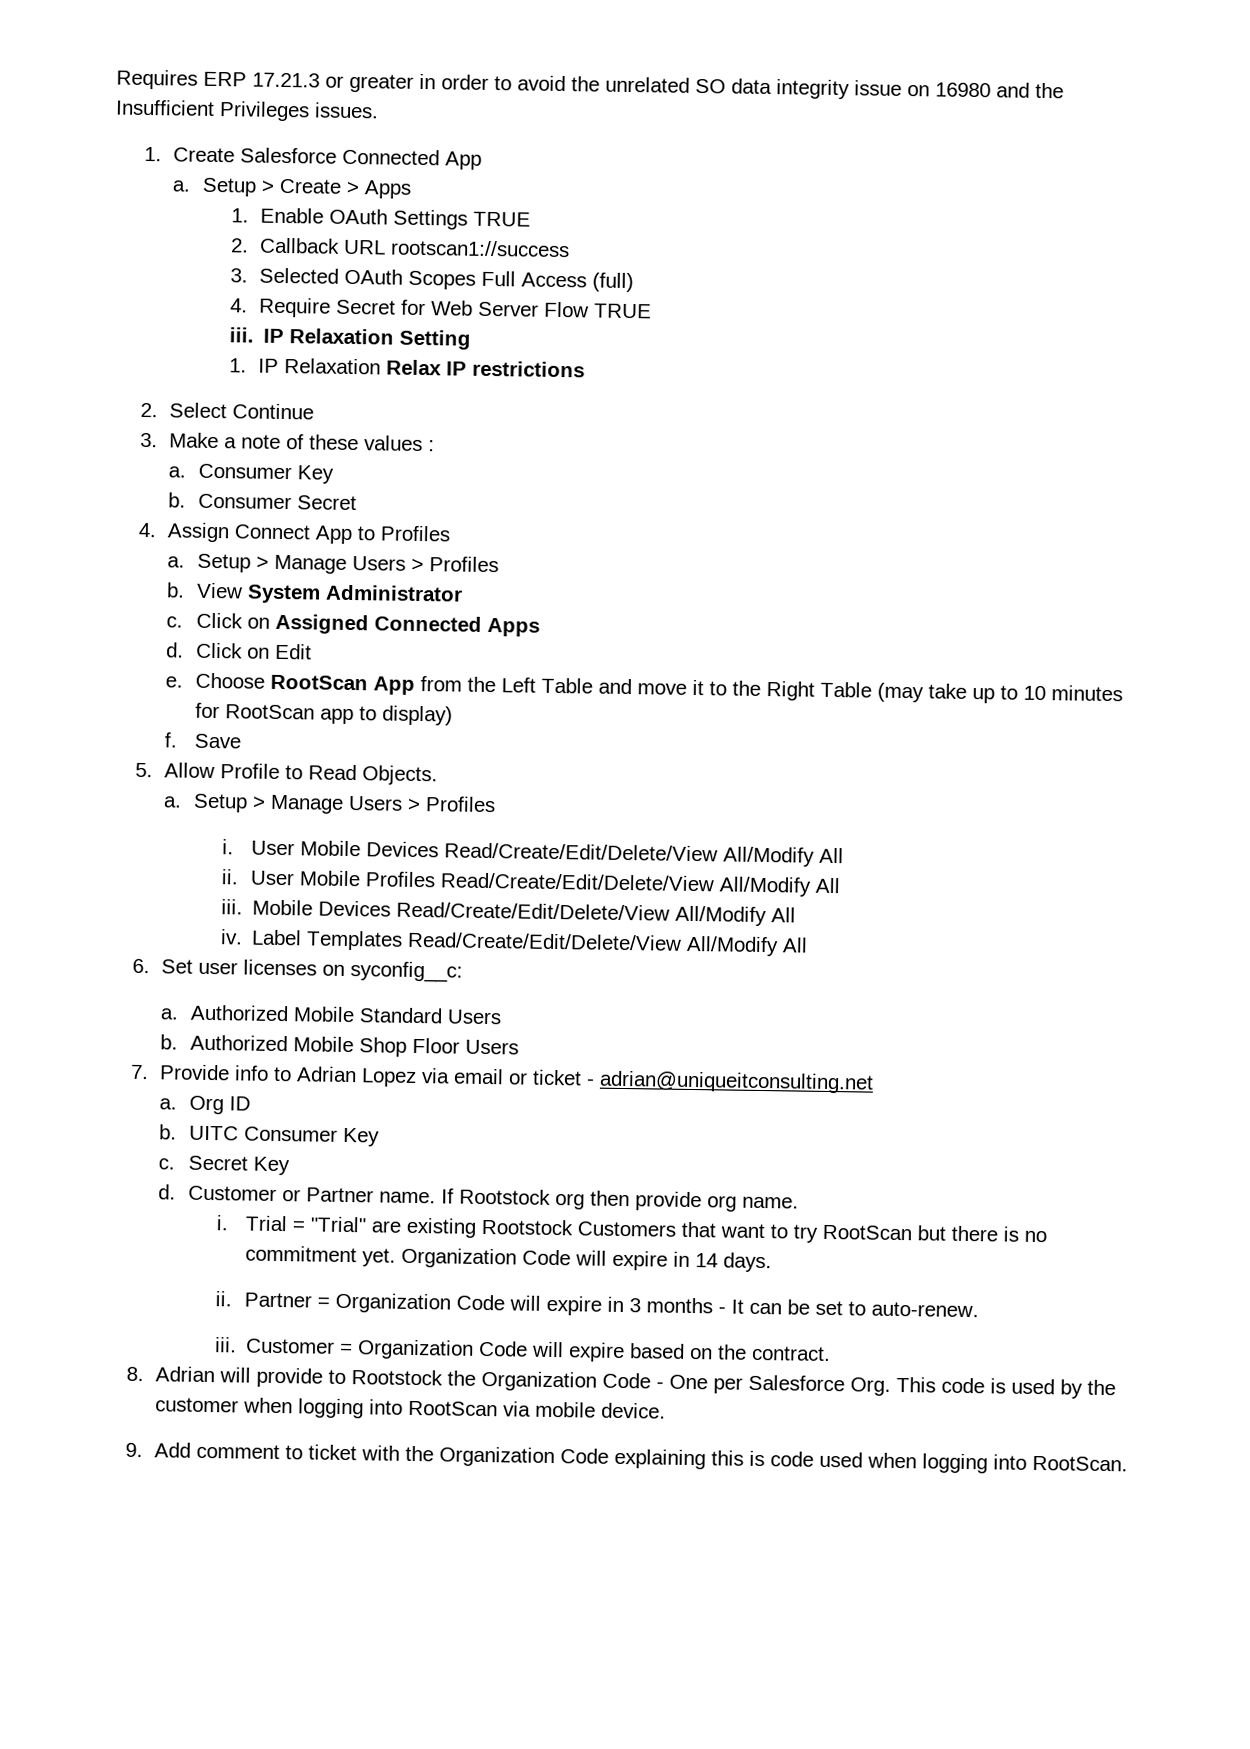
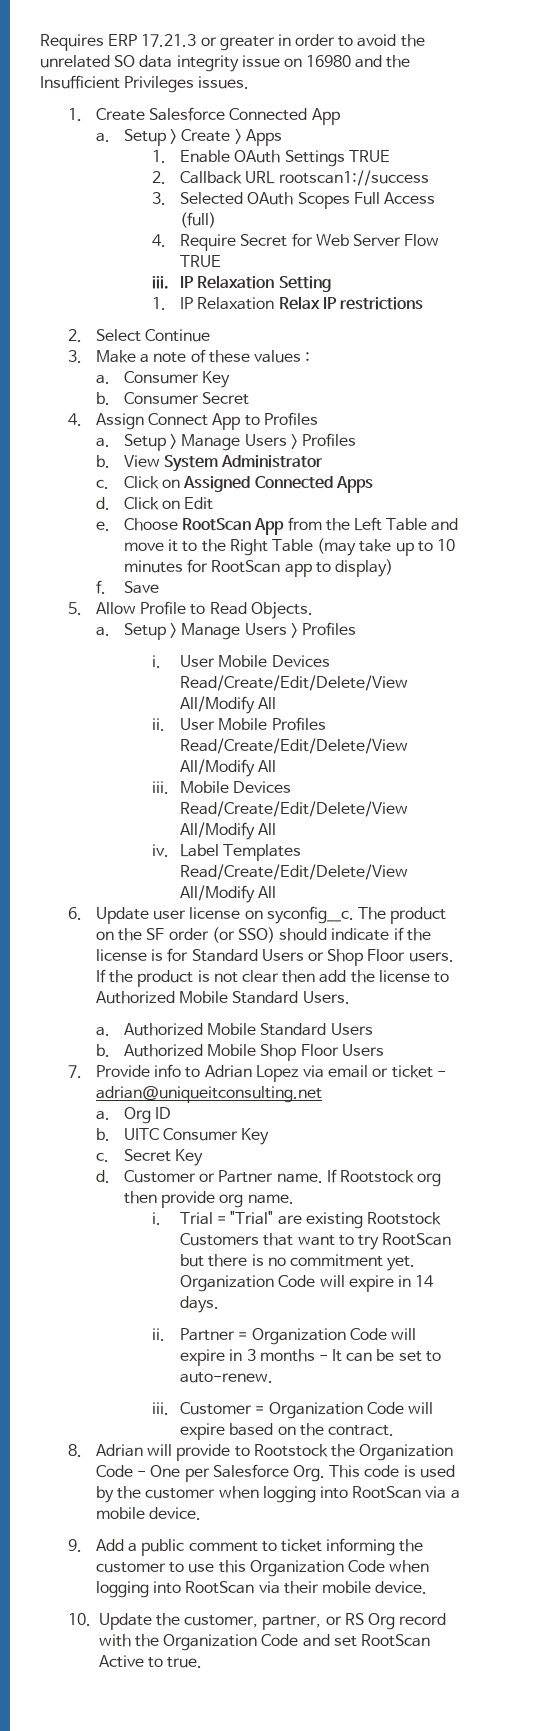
- 6. Set user licenses on syconfig__c:
+ 6. Update user license on syconfig__c. The product on the SF order (or SSO) should indicate if the license is for Standard Users or Shop Floor users. If the product is not clear then add the license to Authorized Mobile Standard Users.
- 8. Adrian will provide to Rootstock the Organization Code - One per Salesforce Org. This code is used by the customer when logging into RootScan via mobile device.
+ 8. Adrian will provide to Rootstock the Organization Code - One per Salesforce Org. This code is used by the customer when logging into RootScan via a mobile device.
- 9. Add comment to ticket with the Organization Code explaining this is code used when logging into RootScan.
+ 9. Add a public comment to ticket informing the customer to use this Organization Code when logging into RootScan via their mobile device.
+ 10. Update the customer, partner, or RS Org record with the Organization Code and set RootScan Active to true.

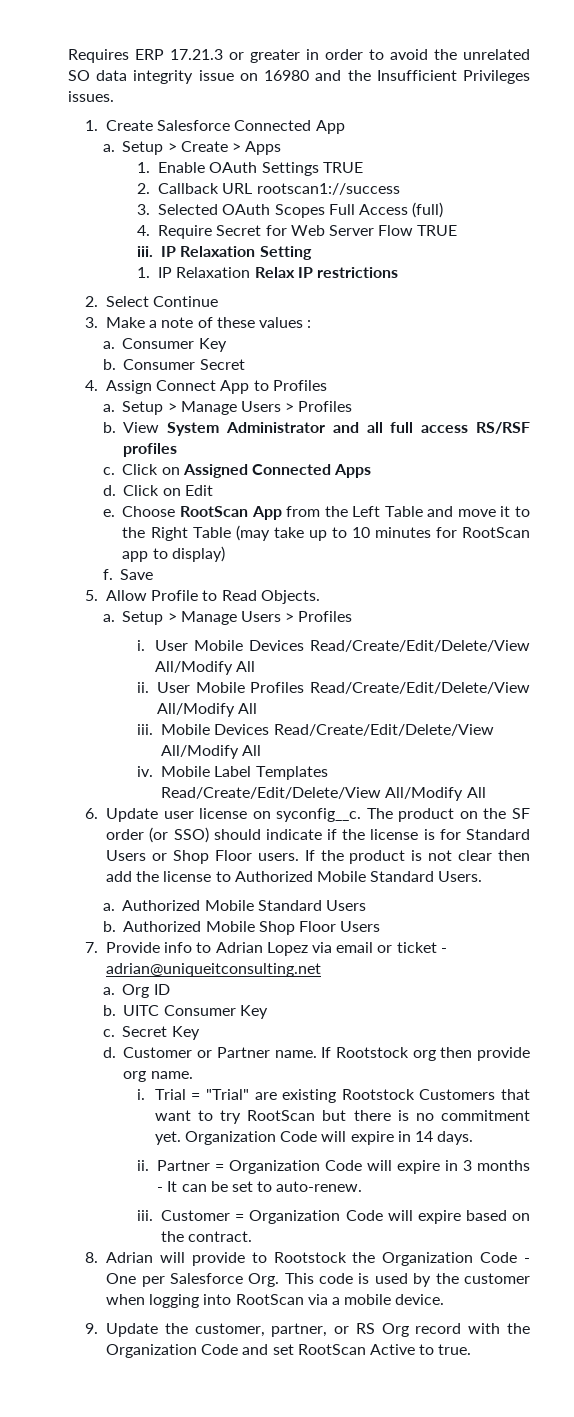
- View System Administrator
+ View System Administrator and all full access RS/RSF profiles
- Label Templates Read/Create/Edit/Delete/View All/Modify All
+ Mobile Label Templates Read/Create/Edit/Delete/View All/Modify All
- 9. Add a public comment to ticket informing the customer to use this Organization Code when logging into RootScan via their mobile device.
- 10. Update the customer, partner, or RS Org record with the Organization Code and set RootScan Active to true.
+ 9. Update the customer, partner, or RS Org record with the Organization Code and set RootScan Active to true.

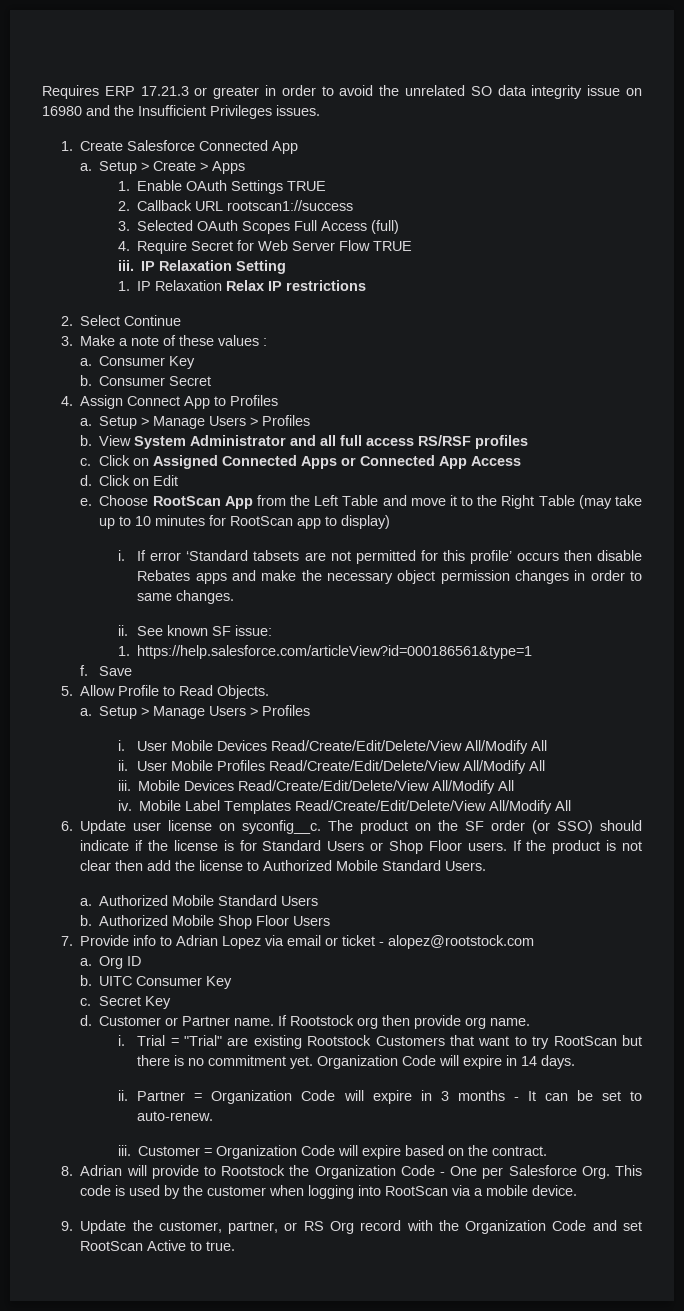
- Click on Assigned Connected Apps
+ Click on Assigned Connected Apps or Connected App Access
+ i. If error ‘Standard tabsets are not permitted for this profile’ occurs then disable Rebates apps and make the necessary object permission changes in order to same changes.
+ ii. See known SF issue:
+ 1. https://help.salesforce.com/articleView?id=000186561&type=1
- 7. Provide info to Adrian Lopez via email or ticket - adrian@uniqueitconsulting.net
+ 7. Provide info to Adrian Lopez via email or ticket - alopez@rootstock.com

